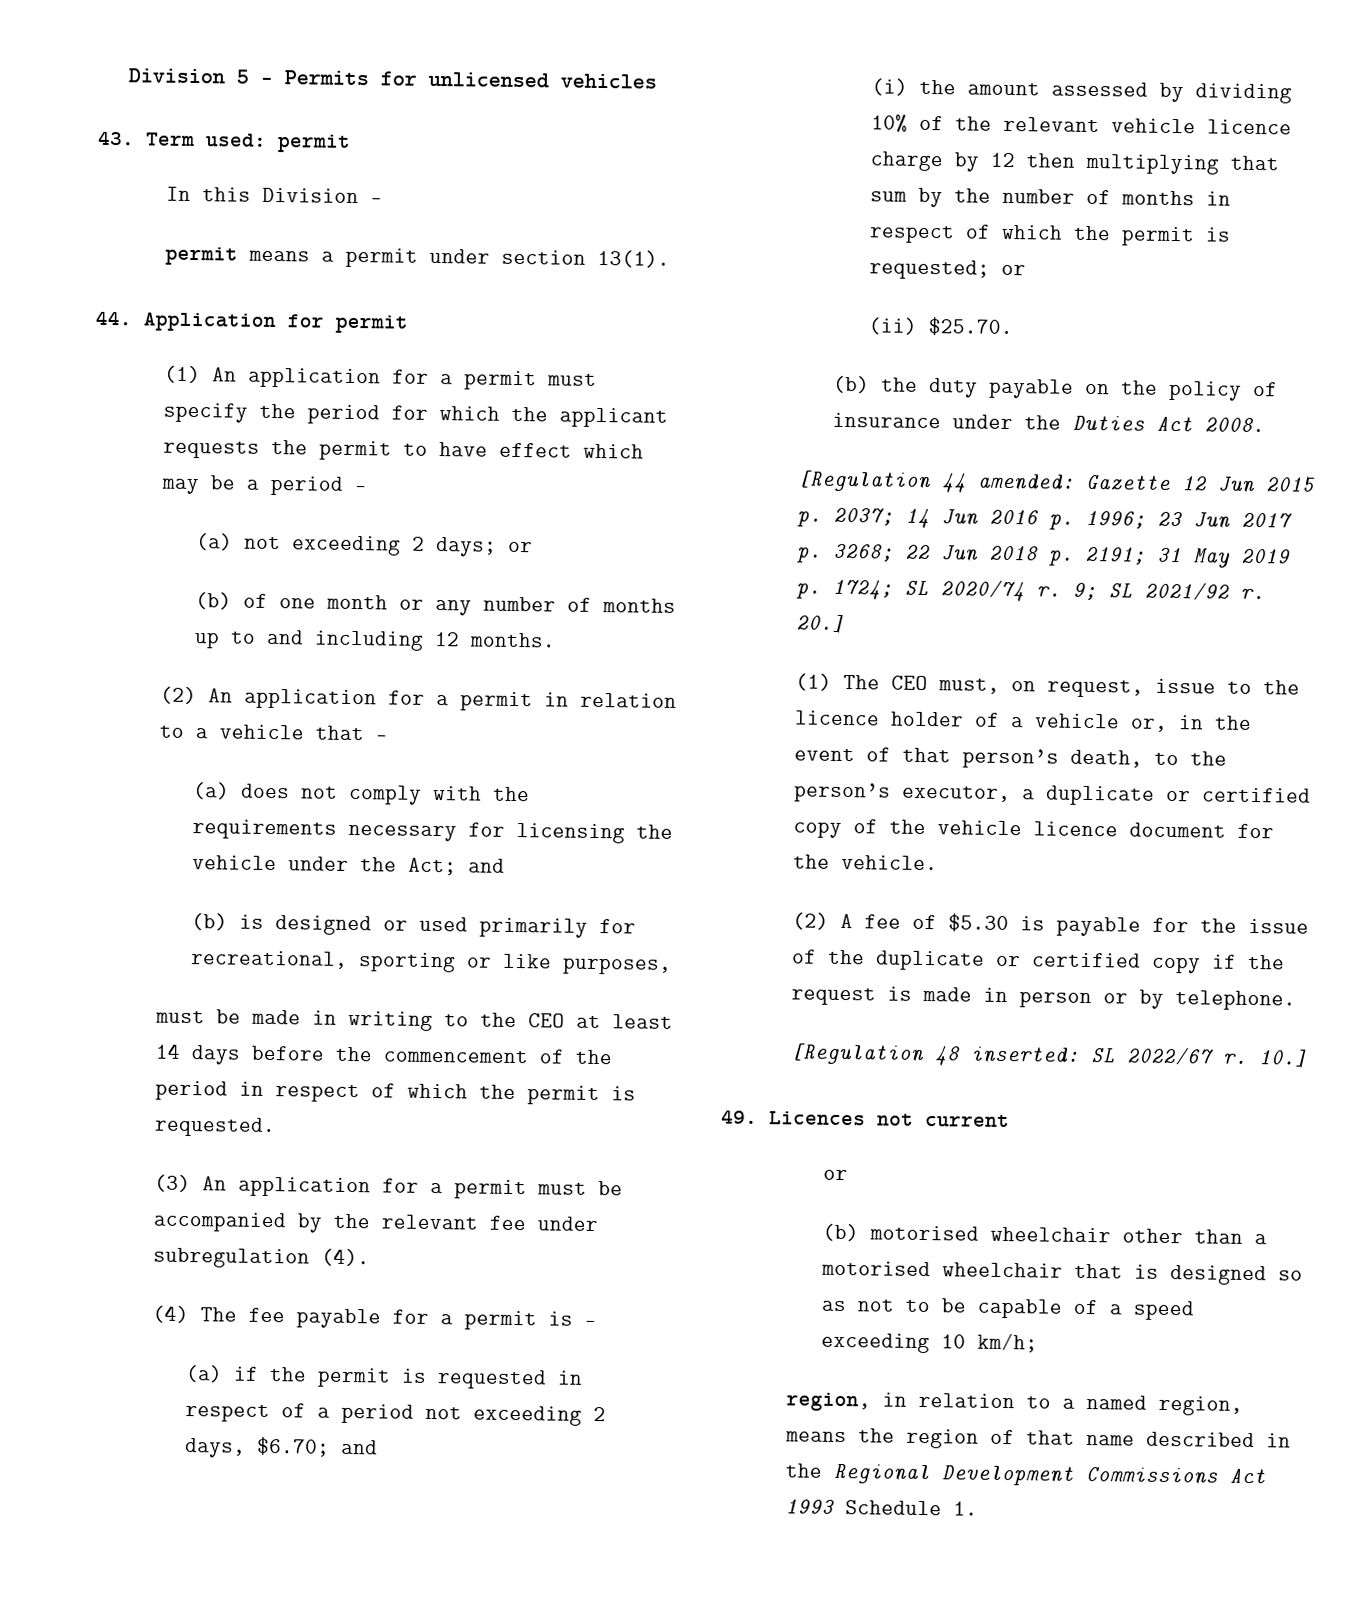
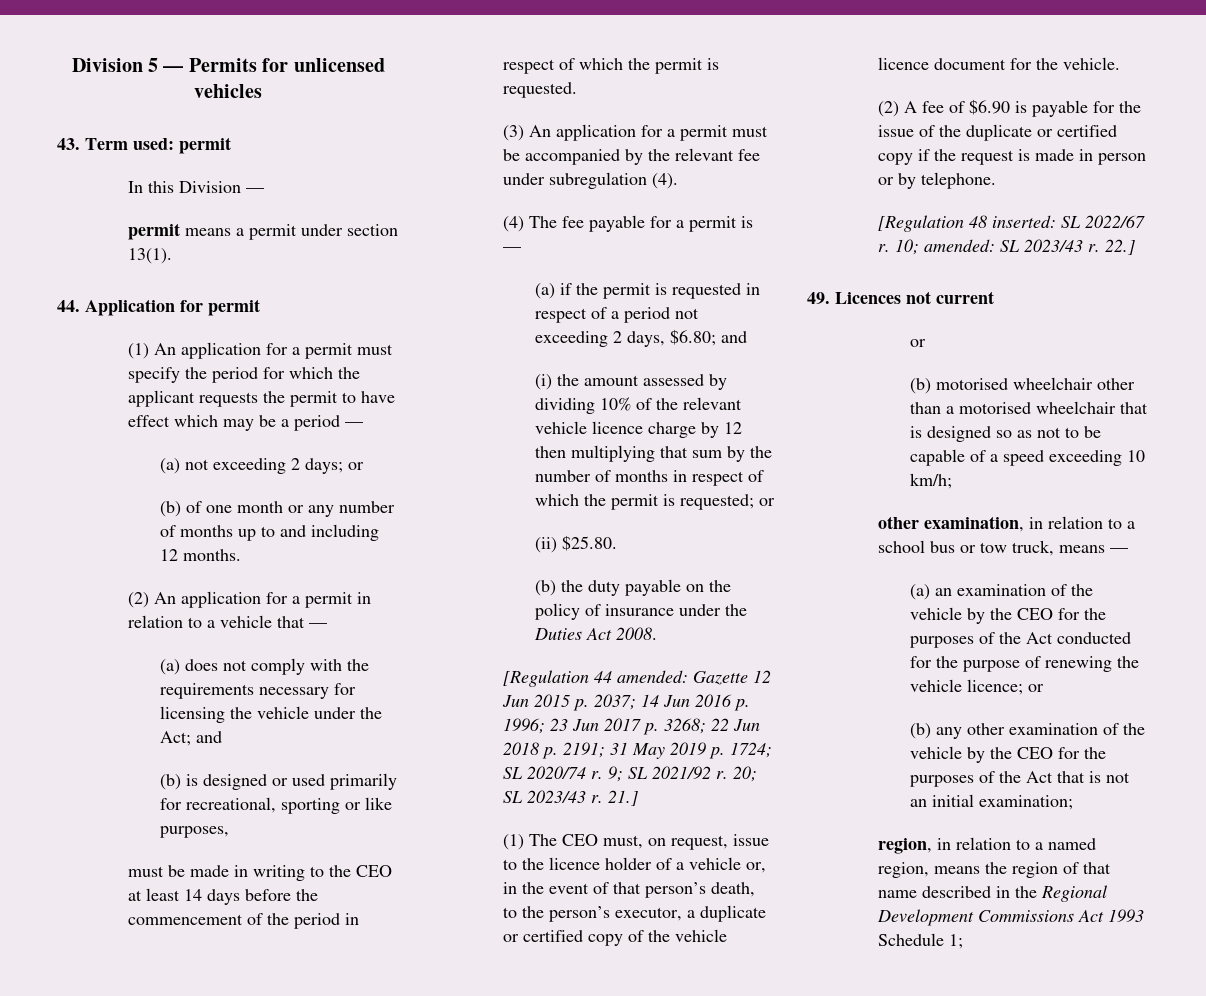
- (a) if the permit is requested in respect of a period not exceeding 2 days, $6.70; and
+ (a) if the permit is requested in respect of a period not exceeding 2 days, $6.80; and
- (ii) $25.70.
+ (ii) $25.80.
- 20.]
+ 20; SL 2023/43 r. 21.]
- (2) A fee of $5.30 is payable for the issue of the duplicate or certified copy if the request is made in person or by telephone.
+ (2) A fee of $6.90 is payable for the issue of the duplicate or certified copy if the request is made in person or by telephone.
- 10.]
+ 10; amended: SL 2023/43 r. 22.]
+ other examination, in relation to a school bus or tow truck, means —
+ (a) an examination of the vehicle by the CEO for the purposes of the Act conducted for the purpose of renewing the vehicle licence; or
+ (b) any other examination of the vehicle by the CEO for the purposes of the Act that is not an initial examination;
- region, in relation to a named region, means the region of that name described in the Regional Development Commissions Act 1993 Schedule 1.
+ region, in relation to a named region, means the region of that name described in the Regional Development Commissions Act 1993 Schedule 1;

